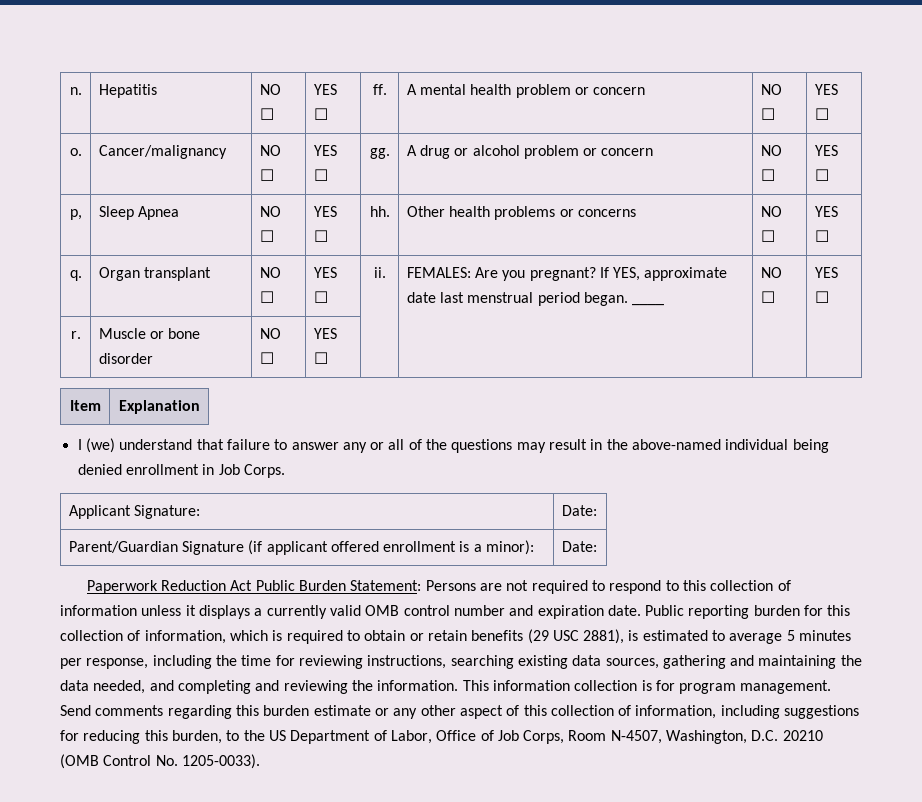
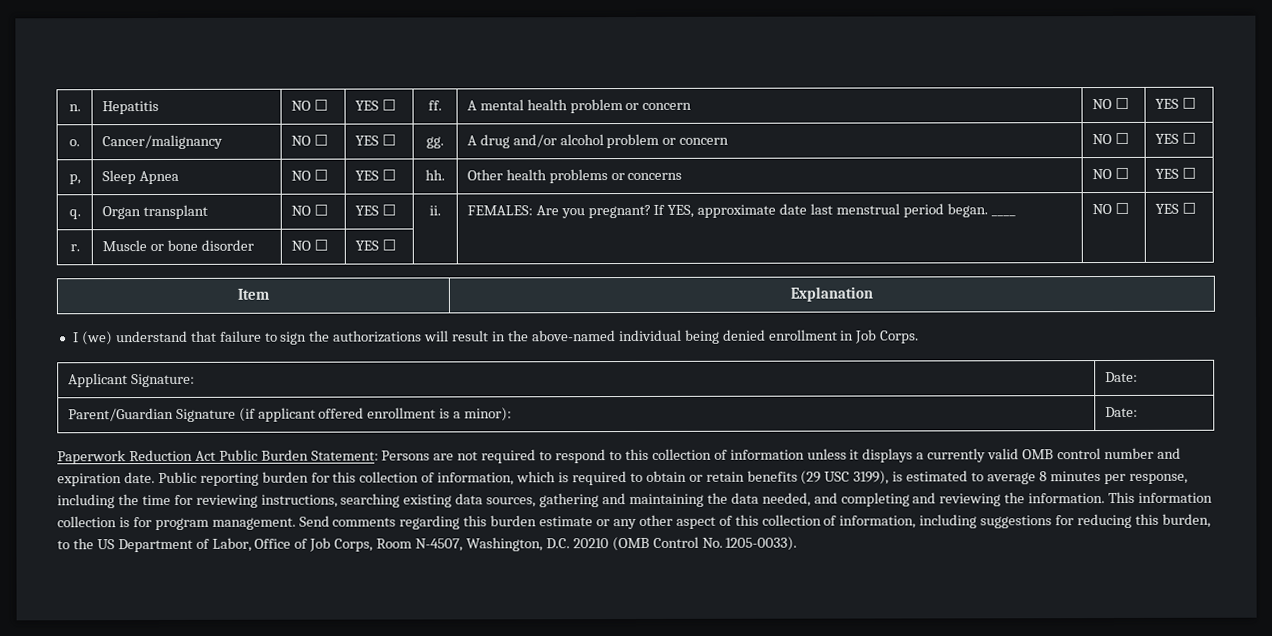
- o. | Cancer/malignancy | NO ☐ | YES ☐ | gg. | A drug or alcohol problem or concern | NO ☐ | YES ☐
+ o. | Cancer/malignancy | NO ☐ | YES ☐ | gg. | A drug and/or alcohol problem or concern | NO ☐ | YES ☐
- I (we) understand that failure to answer any or all of the questions may result in the above-named individual being denied enrollment in Job Corps.
+ I (we) understand that failure to sign the authorizations will result in the above-named individual being denied enrollment in Job Corps.
- Public reporting burden for this collection of information, which is required to obtain or retain benefits (29 USC 2881), is estimated to average 5 minutes per response, including the time for reviewing instructions, searching existing data sources, gathering and maintaining the data needed, and completing and reviewing the information.
+ Public reporting burden for this collection of information, which is required to obtain or retain benefits (29 USC 3199), is estimated to average 8 minutes per response, including the time for reviewing instructions, searching existing data sources, gathering and maintaining the data needed, and completing and reviewing the information.

